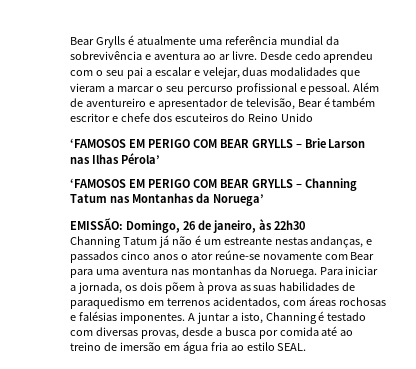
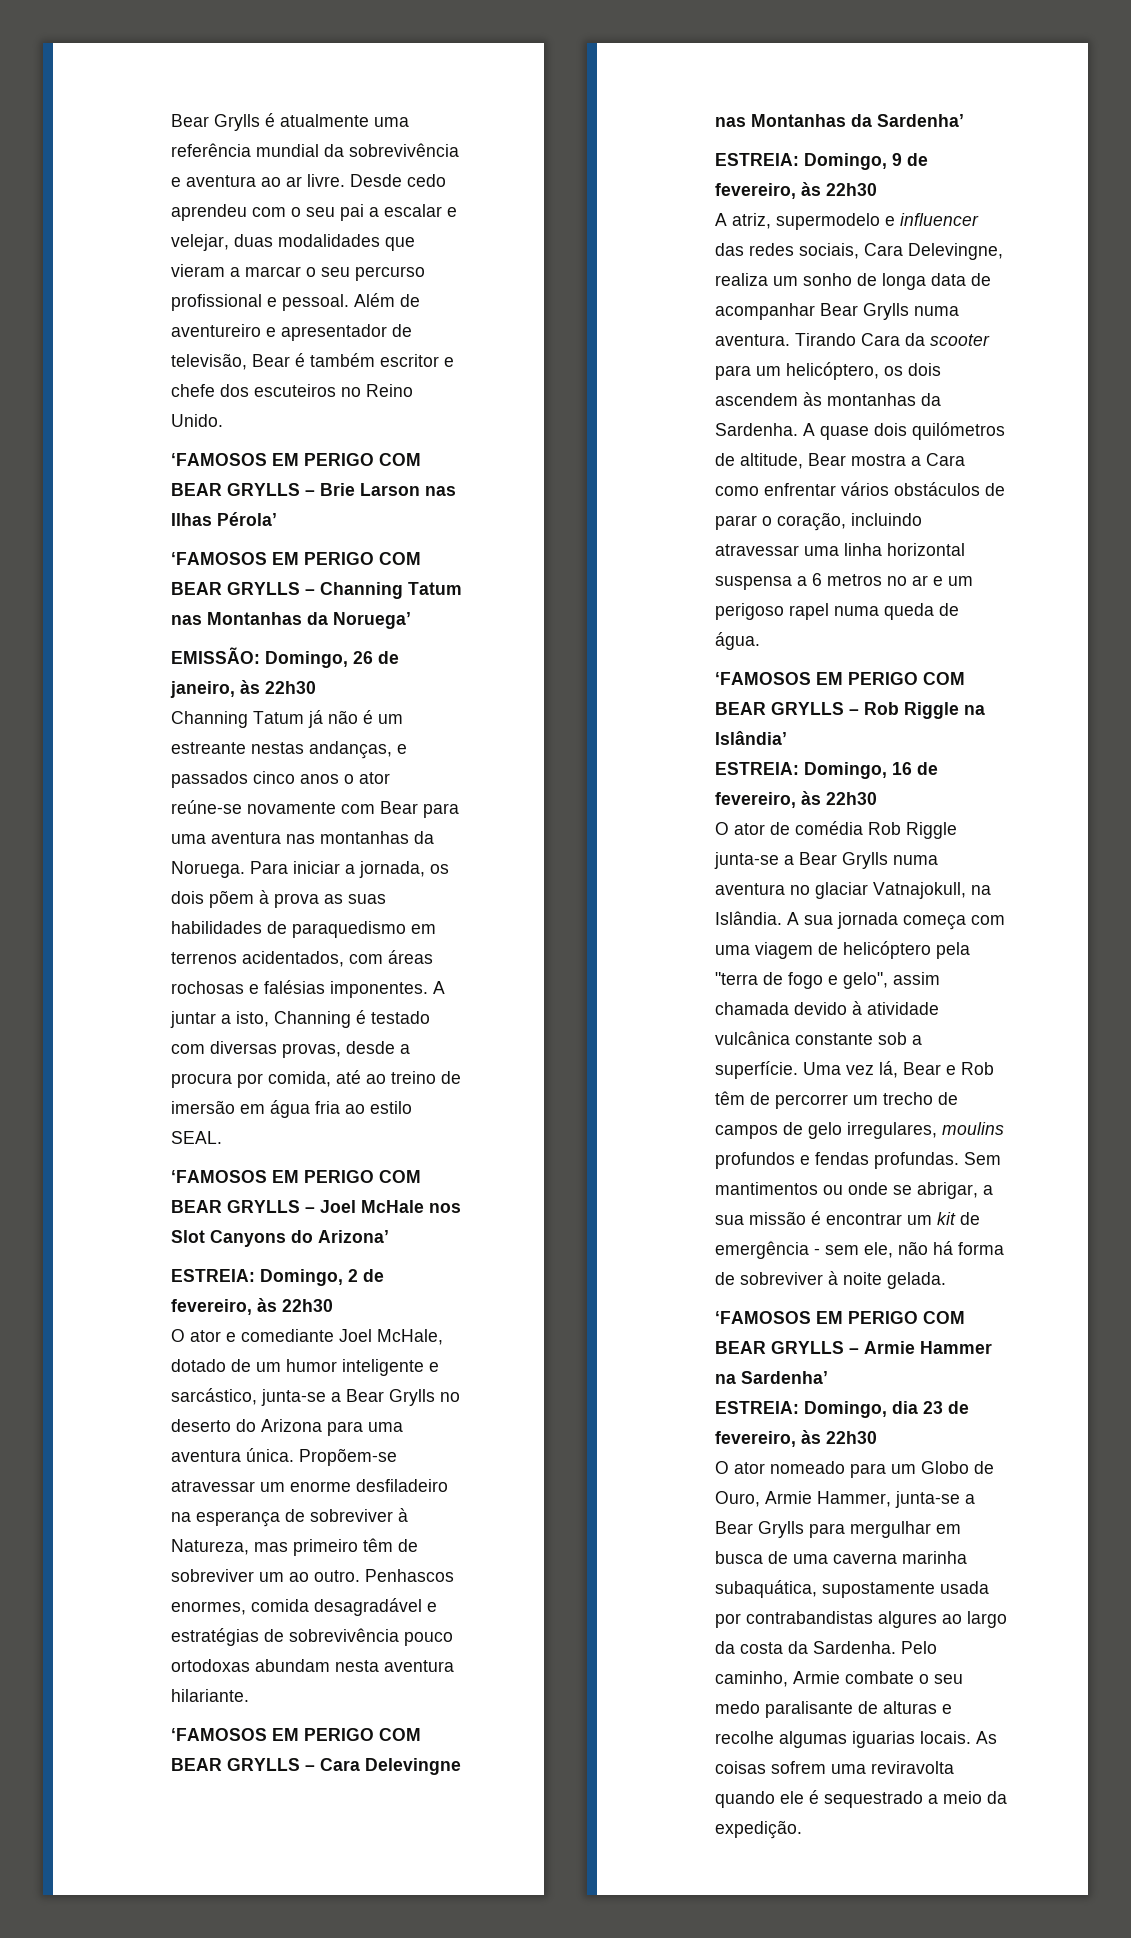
- Além de aventureiro e apresentador de televisão, Bear é também escritor e chefe dos escuteiros do Reino Unido
+ Além de aventureiro e apresentador de televisão, Bear é também escritor e chefe dos escuteiros no Reino Unido.
- A juntar a isto, Channing é testado com diversas provas, desde a busca por comida até ao treino de imersão em água fria ao estilo SEAL.
+ A juntar a isto, Channing é testado com diversas provas, desde a procura por comida, até ao treino de imersão em água fria ao estilo SEAL.
+ ‘FAMOSOS EM PERIGO COM BEAR GRYLLS – Joel McHale nos Slot Canyons do Arizona’
+ ESTREIA: Domingo, 2 de fevereiro, às 22h30
+ O ator e comediante Joel McHale, dotado de um humor inteligente e sarcástico, junta-se a Bear Grylls no deserto do Arizona para uma aventura única. Propõem-se atravessar um enorme desfiladeiro na esperança de sobreviver à Natureza, mas primeiro têm de sobreviver um ao outro. Penhascos enormes, comida desagradável e estratégias de sobrevivência pouco ortodoxas abundam nesta aventura hilariante.
+ ‘FAMOSOS EM PERIGO COM BEAR GRYLLS – Cara Delevingne nas Montanhas da Sardenha’
+ ESTREIA: Domingo, 9 de fevereiro, às 22h30
+ A atriz, supermodelo e influencer das redes sociais, Cara Delevingne, realiza um sonho de longa data de acompanhar Bear Grylls numa aventura. Tirando Cara da scooter para um helicóptero, os dois ascendem às montanhas da Sardenha. A quase dois quilómetros de altitude, Bear mostra a Cara como enfrentar vários obstáculos de parar o coração, incluindo atravessar uma linha horizontal suspensa a 6 metros no ar e um perigoso rapel numa queda de água.
+ ‘FAMOSOS EM PERIGO COM BEAR GRYLLS – Rob Riggle na Islândia’
+ ESTREIA: Domingo, 16 de fevereiro, às 22h30
+ O ator de comédia Rob Riggle junta-se a Bear Grylls numa aventura no glaciar Vatnajokull, na Islândia. A sua jornada começa com uma viagem de helicóptero pela "terra de fogo e gelo", assim chamada devido à atividade vulcânica constante sob a superfície. Uma vez lá, Bear e Rob têm de percorrer um trecho de campos de gelo irregulares, moulins profundos e fendas profundas. Sem mantimentos ou onde se abrigar, a sua missão é encontrar um kit de emergência - sem ele, não há forma de sobreviver à noite gelada.
+ ‘FAMOSOS EM PERIGO COM BEAR GRYLLS – Armie Hammer na Sardenha’
+ ESTREIA: Domingo, dia 23 de fevereiro, às 22h30
+ O ator nomeado para um Globo de Ouro, Armie Hammer, junta-se a Bear Grylls para mergulhar em busca de uma caverna marinha subaquática, supostamente usada por contrabandistas algures ao largo da costa da Sardenha. Pelo caminho, Armie combate o seu medo paralisante de alturas e recolhe algumas iguarias locais. As coisas sofrem uma reviravolta quando ele é sequestrado a meio da expedição.

